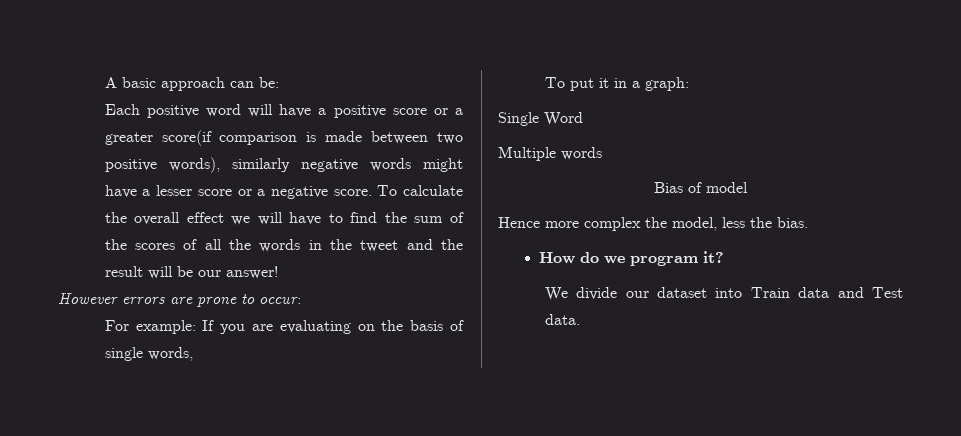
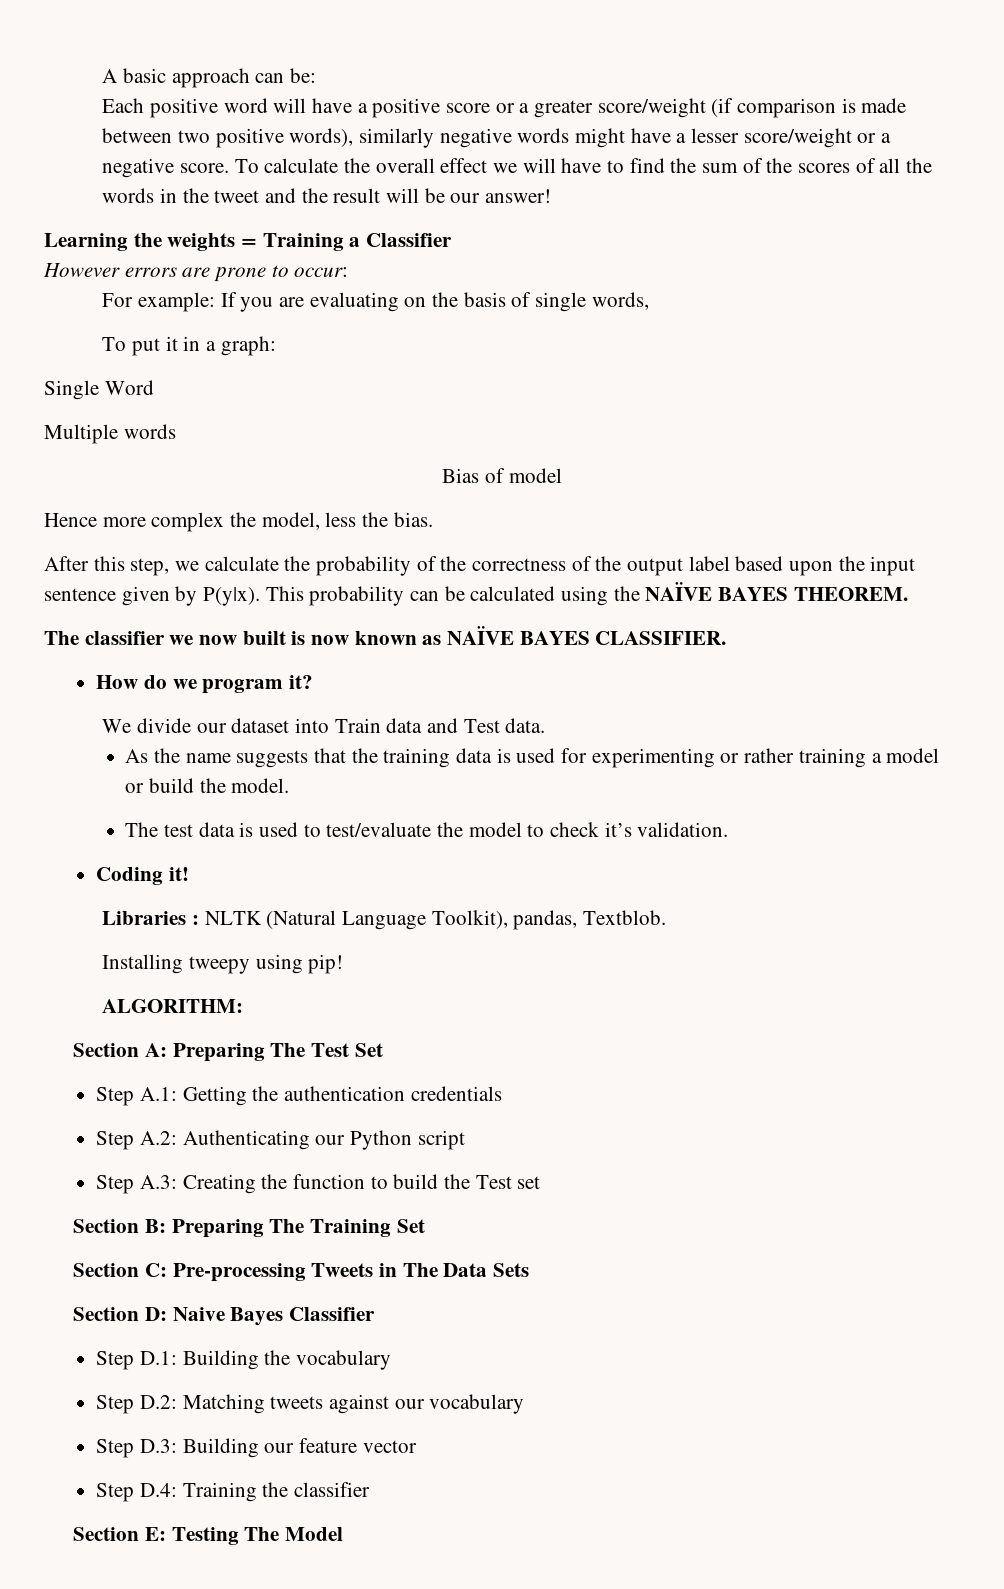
- Each positive word will have a positive score or a greater score(if comparison is made between two positive words), similarly negative words might have a lesser score or a negative score.
+ Each positive word will have a positive score or a greater score/weight (if comparison is made between two positive words), similarly negative words might have a lesser score/weight or a negative score.
+ Learning the weights = Training a Classifier
+ After this step, we calculate the probability of the correctness of the output label based upon the input sentence given by P(y|x). This probability can be calculated using the NAÏVE BAYES THEOREM.
+ The classifier we now built is now known as NAÏVE BAYES CLASSIFIER.
+ As the name suggests that the training data is used for experimenting or rather training a model or build the model.
+ The test data is used to test/evaluate the model to check it’s validation.
+ Coding it!
+ Libraries : NLTK (Natural Language Toolkit), pandas, Textblob.
+ Installing tweepy using pip!
+ ALGORITHM:
+ Section A: Preparing The Test Set
+ Step A.1: Getting the authentication credentials
+ Step A.2: Authenticating our Python script
+ Step A.3: Creating the function to build the Test set
+ Section B: Preparing The Training Set
+ Section C: Pre-processing Tweets in The Data Sets
+ Section D: Naive Bayes Classifier
+ Step D.1: Building the vocabulary
+ Step D.2: Matching tweets against our vocabulary
+ Step D.3: Building our feature vector
+ Step D.4: Training the classifier
+ Section E: Testing The Model

